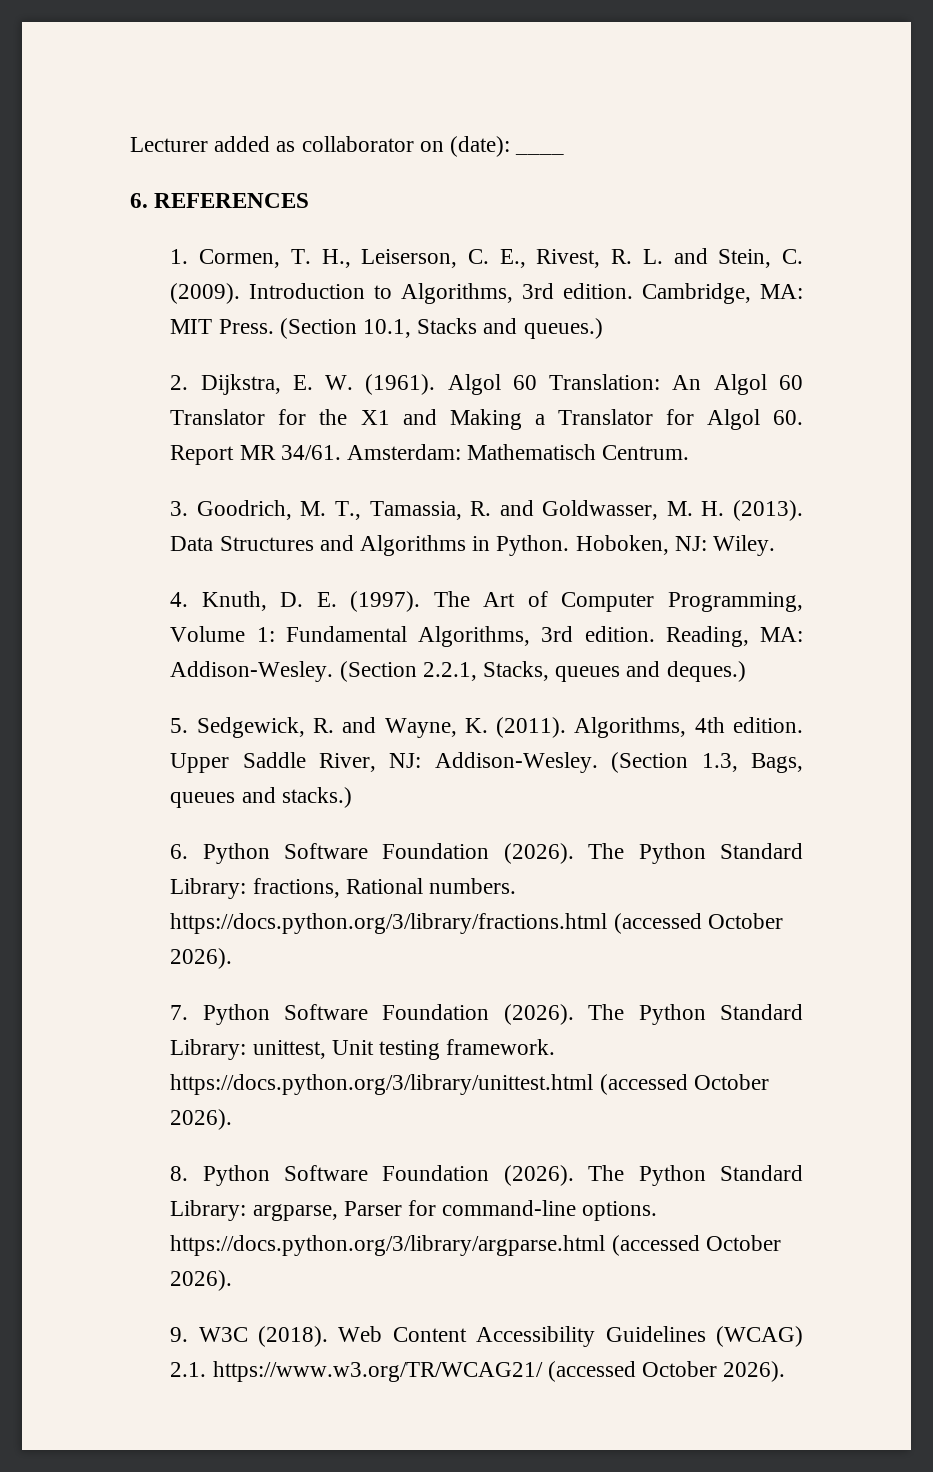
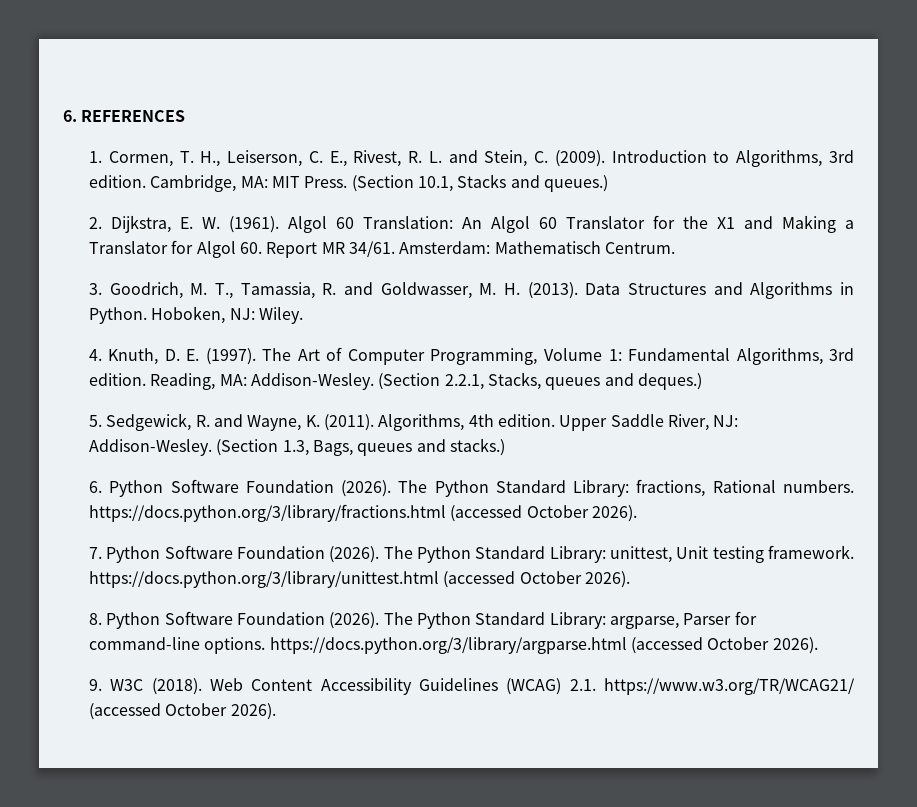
- Lecturer added as collaborator on (date): ____

